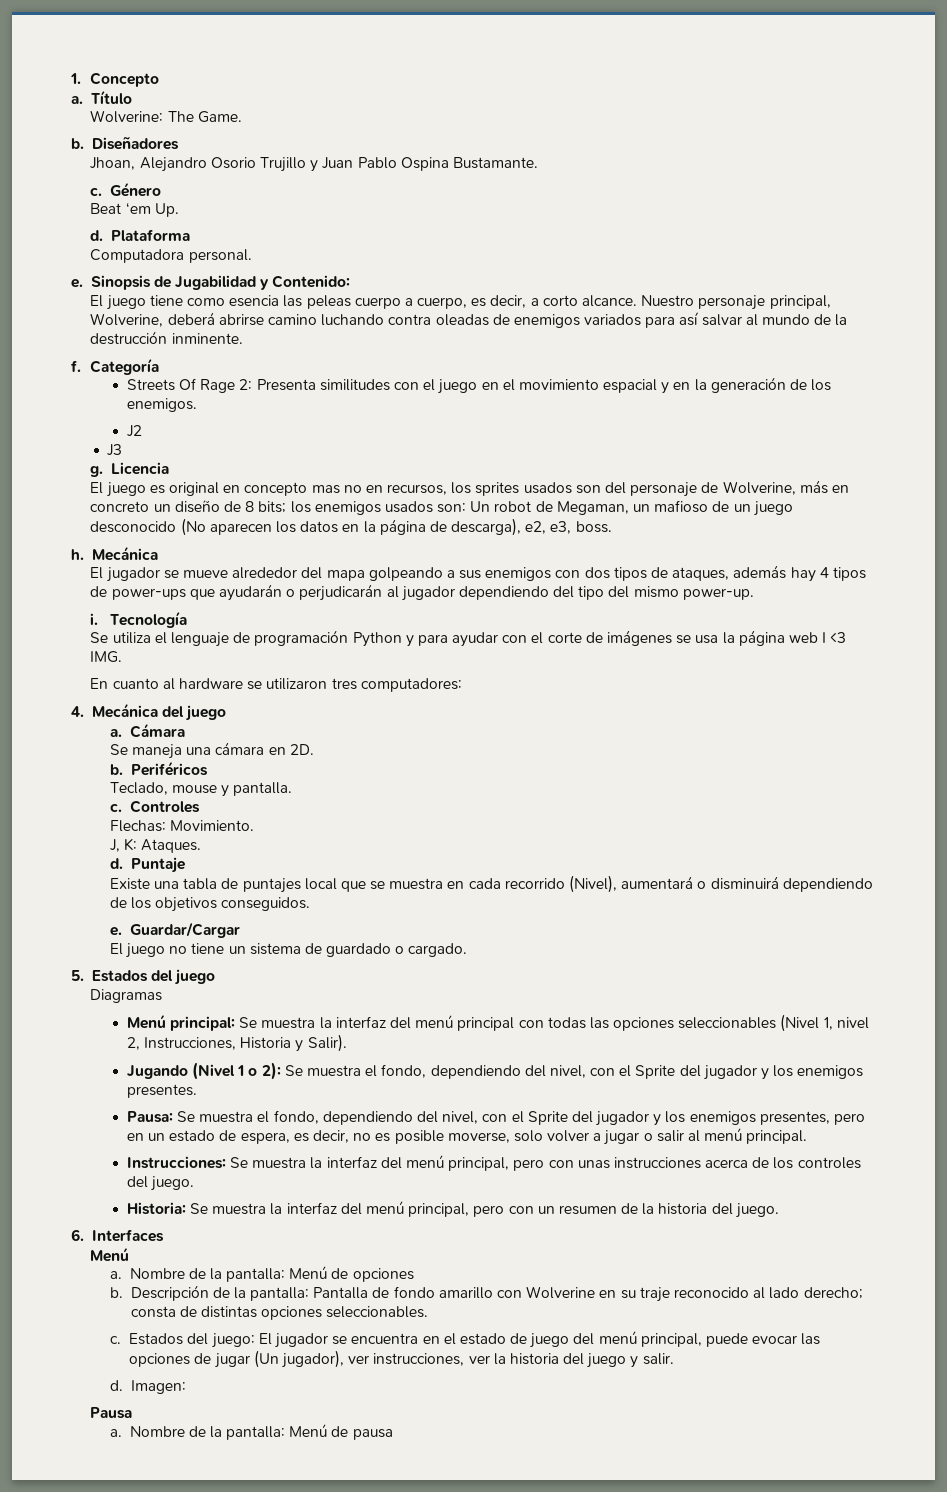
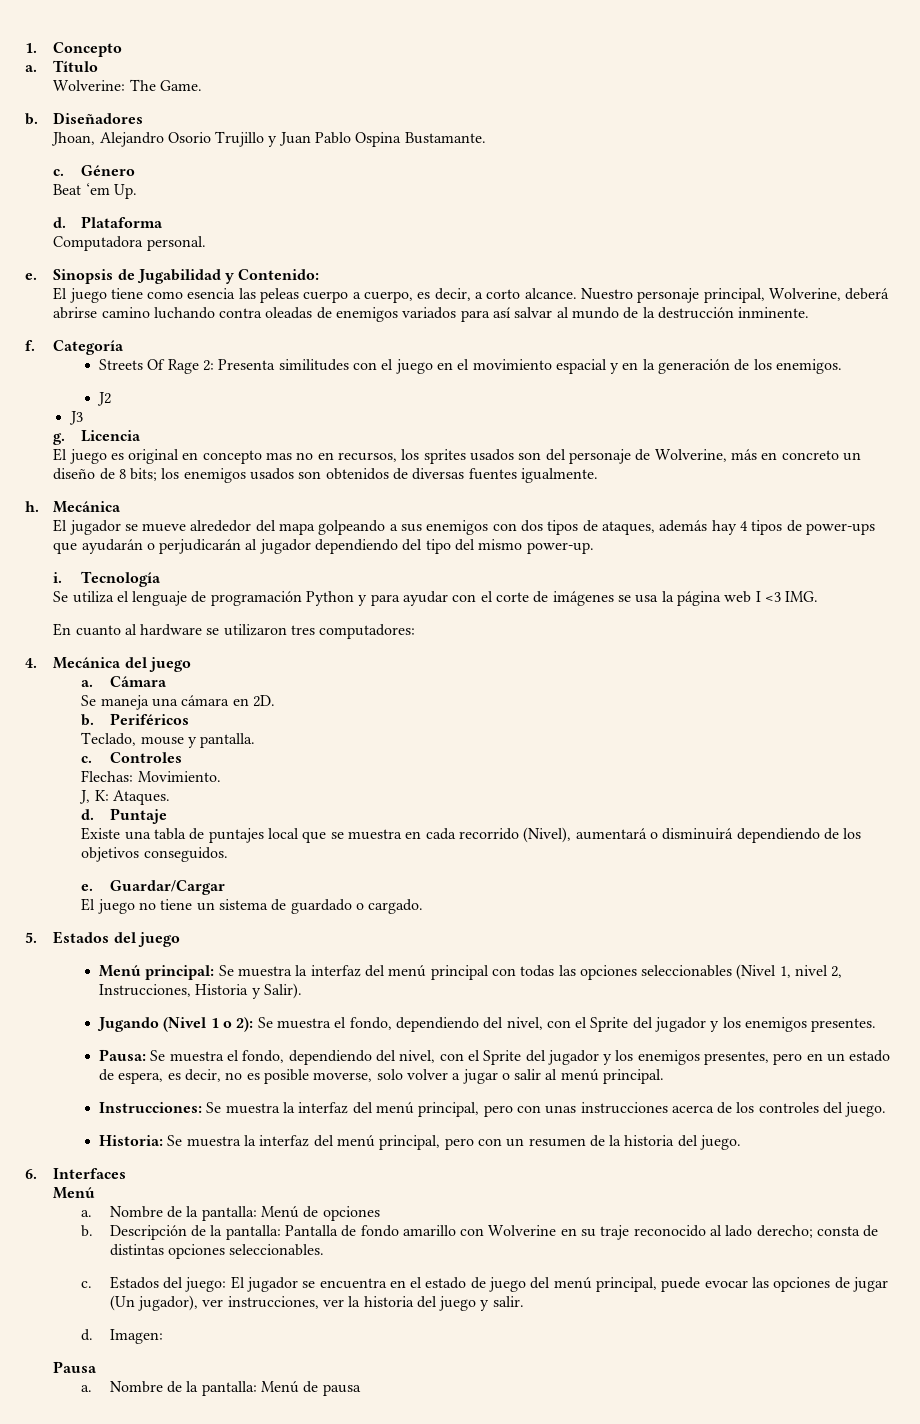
- El juego es original en concepto mas no en recursos, los sprites usados son del personaje de Wolverine, más en concreto un diseño de 8 bits; los enemigos usados son: Un robot de Megaman, un mafioso de un juego desconocido (No aparecen los datos en la página de descarga), e2, e3, boss.
+ El juego es original en concepto mas no en recursos, los sprites usados son del personaje de Wolverine, más en concreto un diseño de 8 bits; los enemigos usados son obtenidos de diversas fuentes igualmente.
- Diagramas

